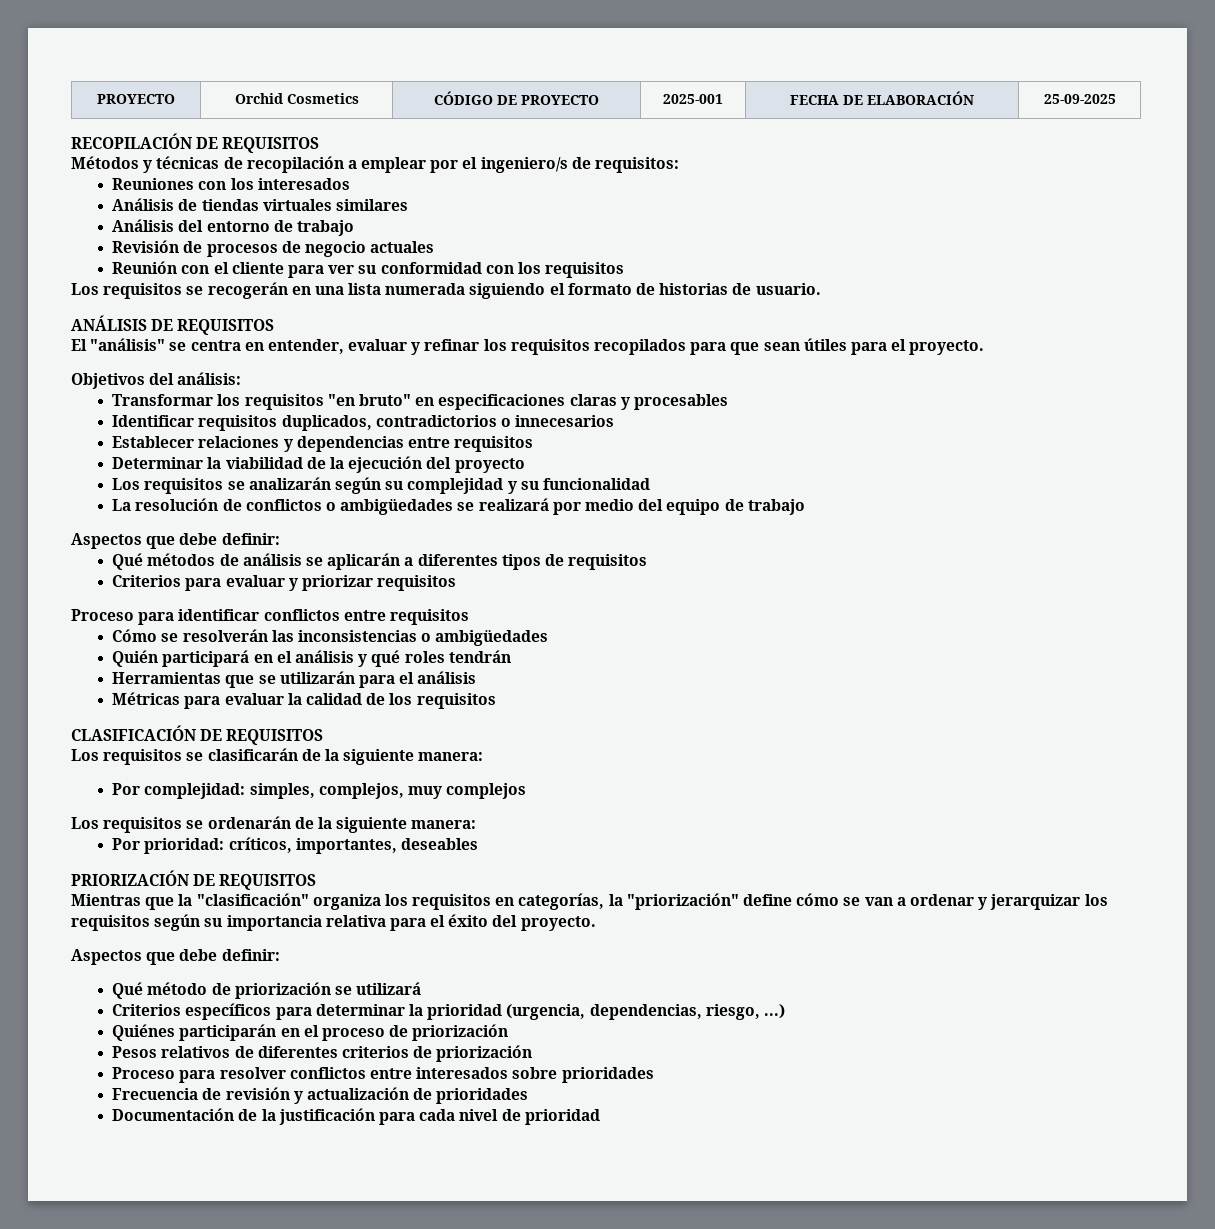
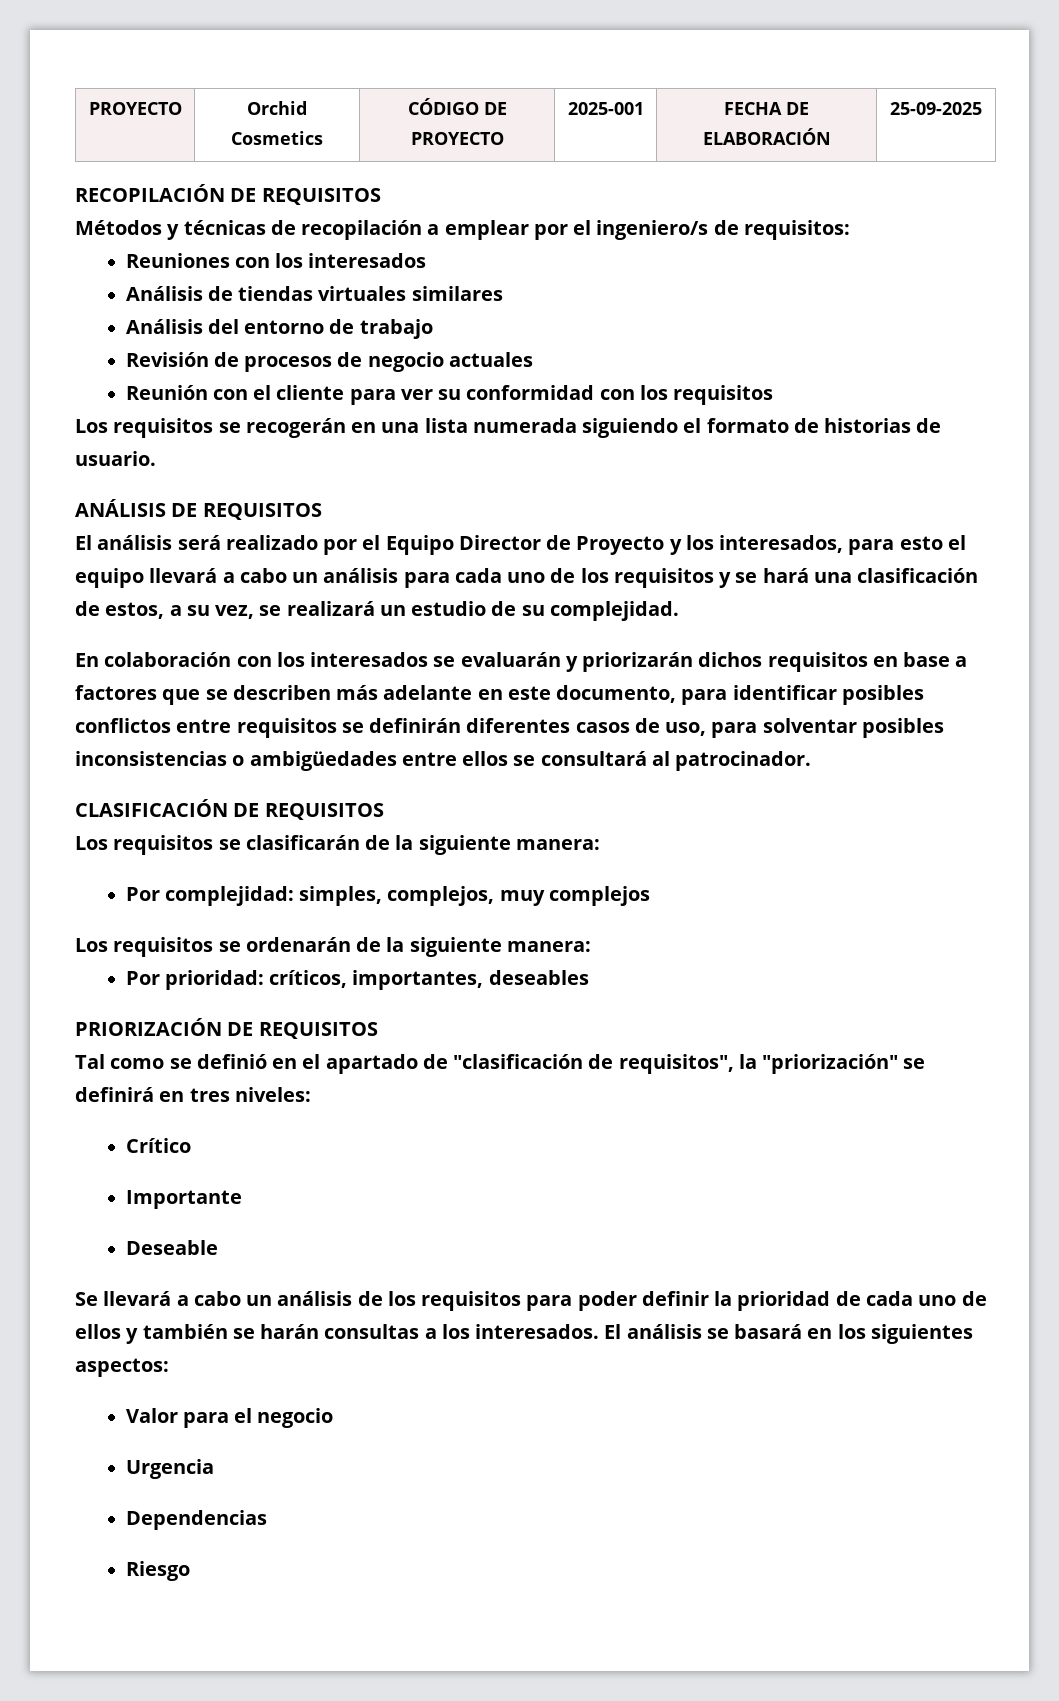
- El "análisis" se centra en entender, evaluar y refinar los requisitos recopilados para que sean útiles para el proyecto.
- Objetivos del análisis:
- Transformar los requisitos "en bruto" en especificaciones claras y procesables
- Identificar requisitos duplicados, contradictorios o innecesarios
- Establecer relaciones y dependencias entre requisitos
- Determinar la viabilidad de la ejecución del proyecto
- Los requisitos se analizarán según su complejidad y su funcionalidad
- La resolución de conflictos o ambigüedades se realizará por medio del equipo de trabajo
- Aspectos que debe definir:
- Qué métodos de análisis se aplicarán a diferentes tipos de requisitos
- Criterios para evaluar y priorizar requisitos
- Proceso para identificar conflictos entre requisitos
- Cómo se resolverán las inconsistencias o ambigüedades
- Quién participará en el análisis y qué roles tendrán
- Herramientas que se utilizarán para el análisis
- Métricas para evaluar la calidad de los requisitos
+ El análisis será realizado por el Equipo Director de Proyecto y los interesados, para esto el equipo llevará a cabo un análisis para cada uno de los requisitos y se hará una clasificación de estos, a su vez, se realizará un estudio de su complejidad.
+ En colaboración con los interesados se evaluarán y priorizarán dichos requisitos en base a factores que se describen más adelante en este documento, para identificar posibles conflictos entre requisitos se definirán diferentes casos de uso, para solventar posibles inconsistencias o ambigüedades entre ellos se consultará al patrocinador.
- Mientras que la "clasificación" organiza los requisitos en categorías, la "priorización" define cómo se van a ordenar y jerarquizar los requisitos según su importancia relativa para el éxito del proyecto.
- Aspectos que debe definir:
- Qué método de priorización se utilizará
- Criterios específicos para determinar la prioridad (urgencia, dependencias, riesgo, ...)
- Quiénes participarán en el proceso de priorización
- Pesos relativos de diferentes criterios de priorización
- Proceso para resolver conflictos entre interesados sobre prioridades
- Frecuencia de revisión y actualización de prioridades
- Documentación de la justificación para cada nivel de prioridad
+ Tal como se definió en el apartado de "clasificación de requisitos", la "priorización" se definirá en tres niveles:
+ Crítico
+ Importante
+ Deseable
+ Se llevará a cabo un análisis de los requisitos para poder definir la prioridad de cada uno de ellos y también se harán consultas a los interesados. El análisis se basará en los siguientes aspectos:
+ Valor para el negocio
+ Urgencia
+ Dependencias
+ Riesgo

